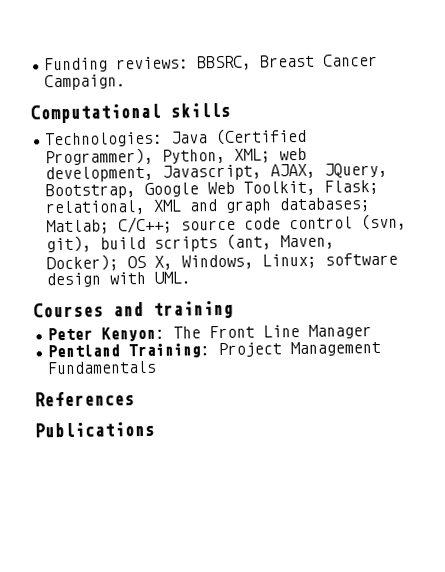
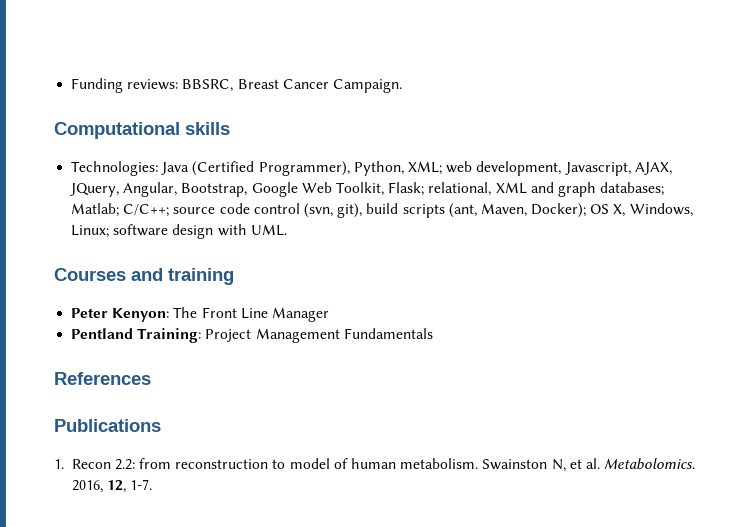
- Technologies: Java (Certified Programmer), Python, XML; web development, Javascript, AJAX, JQuery, Bootstrap, Google Web Toolkit, Flask; relational, XML and graph databases; Matlab; C/C++; source code control (svn, git), build scripts (ant, Maven, Docker); OS X, Windows, Linux; software design with UML.
+ Technologies: Java (Certified Programmer), Python, XML; web development, Javascript, AJAX, JQuery, Angular, Bootstrap, Google Web Toolkit, Flask; relational, XML and graph databases; Matlab; C/C++; source code control (svn, git), build scripts (ant, Maven, Docker); OS X, Windows, Linux; software design with UML.
+ 1. Recon 2.2: from reconstruction to model of human metabolism. Swainston N, et al. Metabolomics. 2016, 12, 1-7.

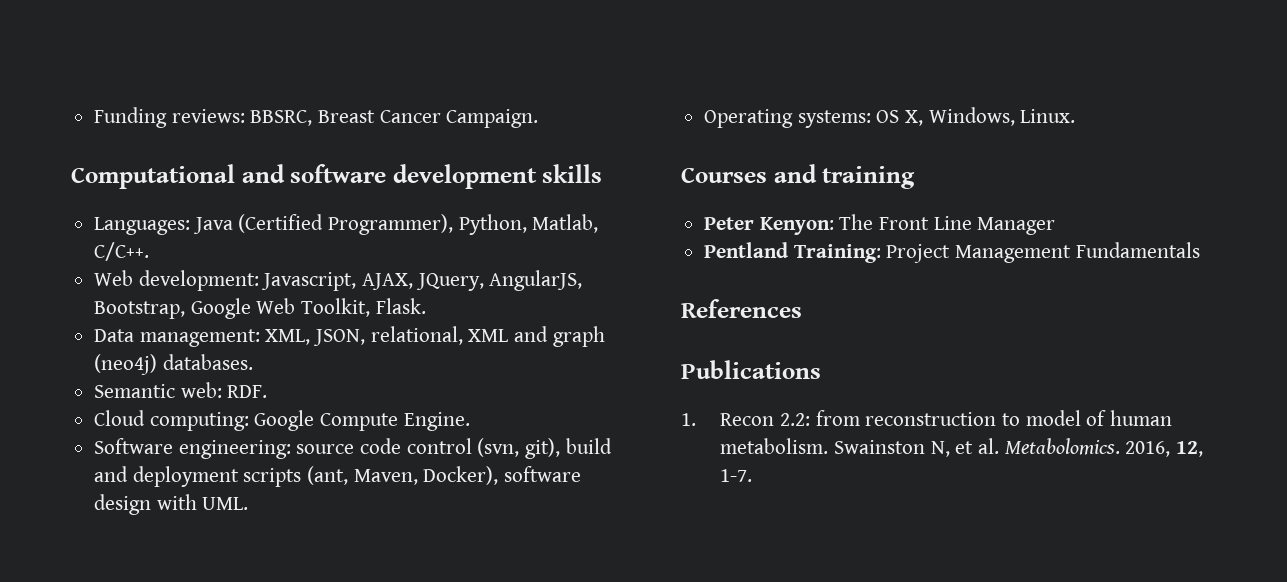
- Computational skills
+ Computational and software development skills
- Technologies: Java (Certified Programmer), Python, XML; web development, Javascript, AJAX, JQuery, Angular, Bootstrap, Google Web Toolkit, Flask; relational, XML and graph databases; Matlab; C/C++; source code control (svn, git), build scripts (ant, Maven, Docker); OS X, Windows, Linux; software design with UML.
+ Languages: Java (Certified Programmer), Python, Matlab, C/C++.
+ Web development: Javascript, AJAX, JQuery, AngularJS, Bootstrap, Google Web Toolkit, Flask.
+ Data management: XML, JSON, relational, XML and graph (neo4j) databases.
+ Semantic web: RDF.
+ Cloud computing: Google Compute Engine.
+ Software engineering: source code control (svn, git), build and deployment scripts (ant, Maven, Docker), software design with UML.
+ Operating systems: OS X, Windows, Linux.

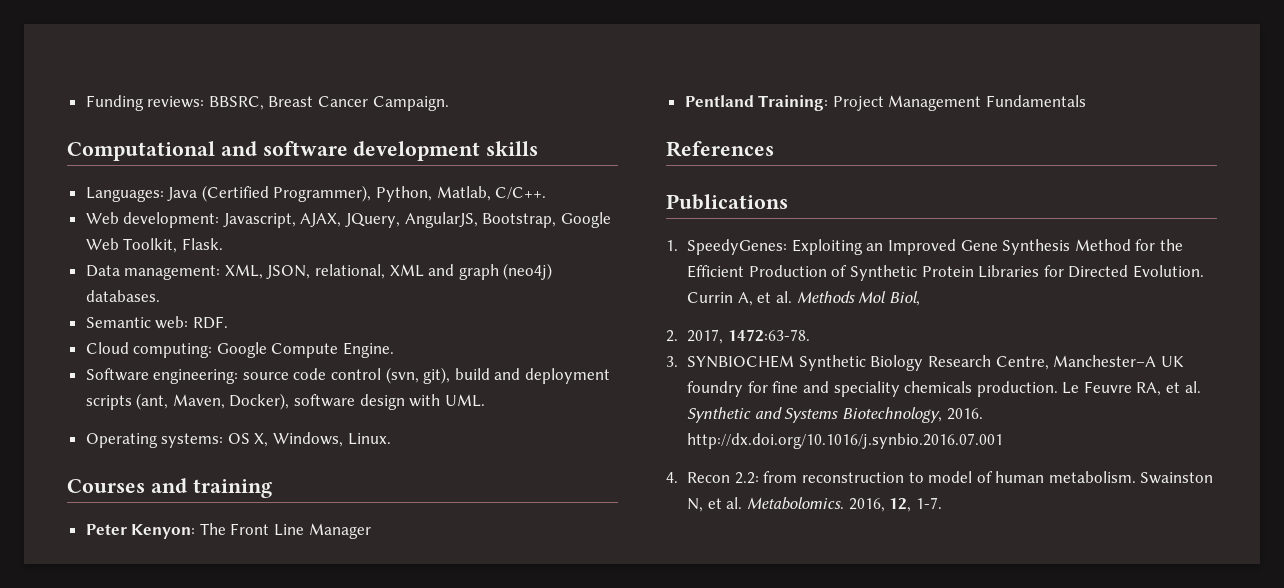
- 1. Recon 2.2: from reconstruction to model of human metabolism.
+ 1. SpeedyGenes: Exploiting an Improved Gene Synthesis Method for the Efficient Production of Synthetic Protein Libraries for Directed Evolution. Currin A, et al. Methods Mol Biol,
+ 2. 2017, 1472:63-78.
+ 3. SYNBIOCHEM Synthetic Biology Research Centre, Manchester–A UK foundry for fine and speciality chemicals production. Le Feuvre RA, et al. Synthetic and Systems Biotechnology, 2016. http://dx.doi.org/10.1016/j.synbio.2016.07.001
+ 4. Recon 2.2: from reconstruction to model of human metabolism.

